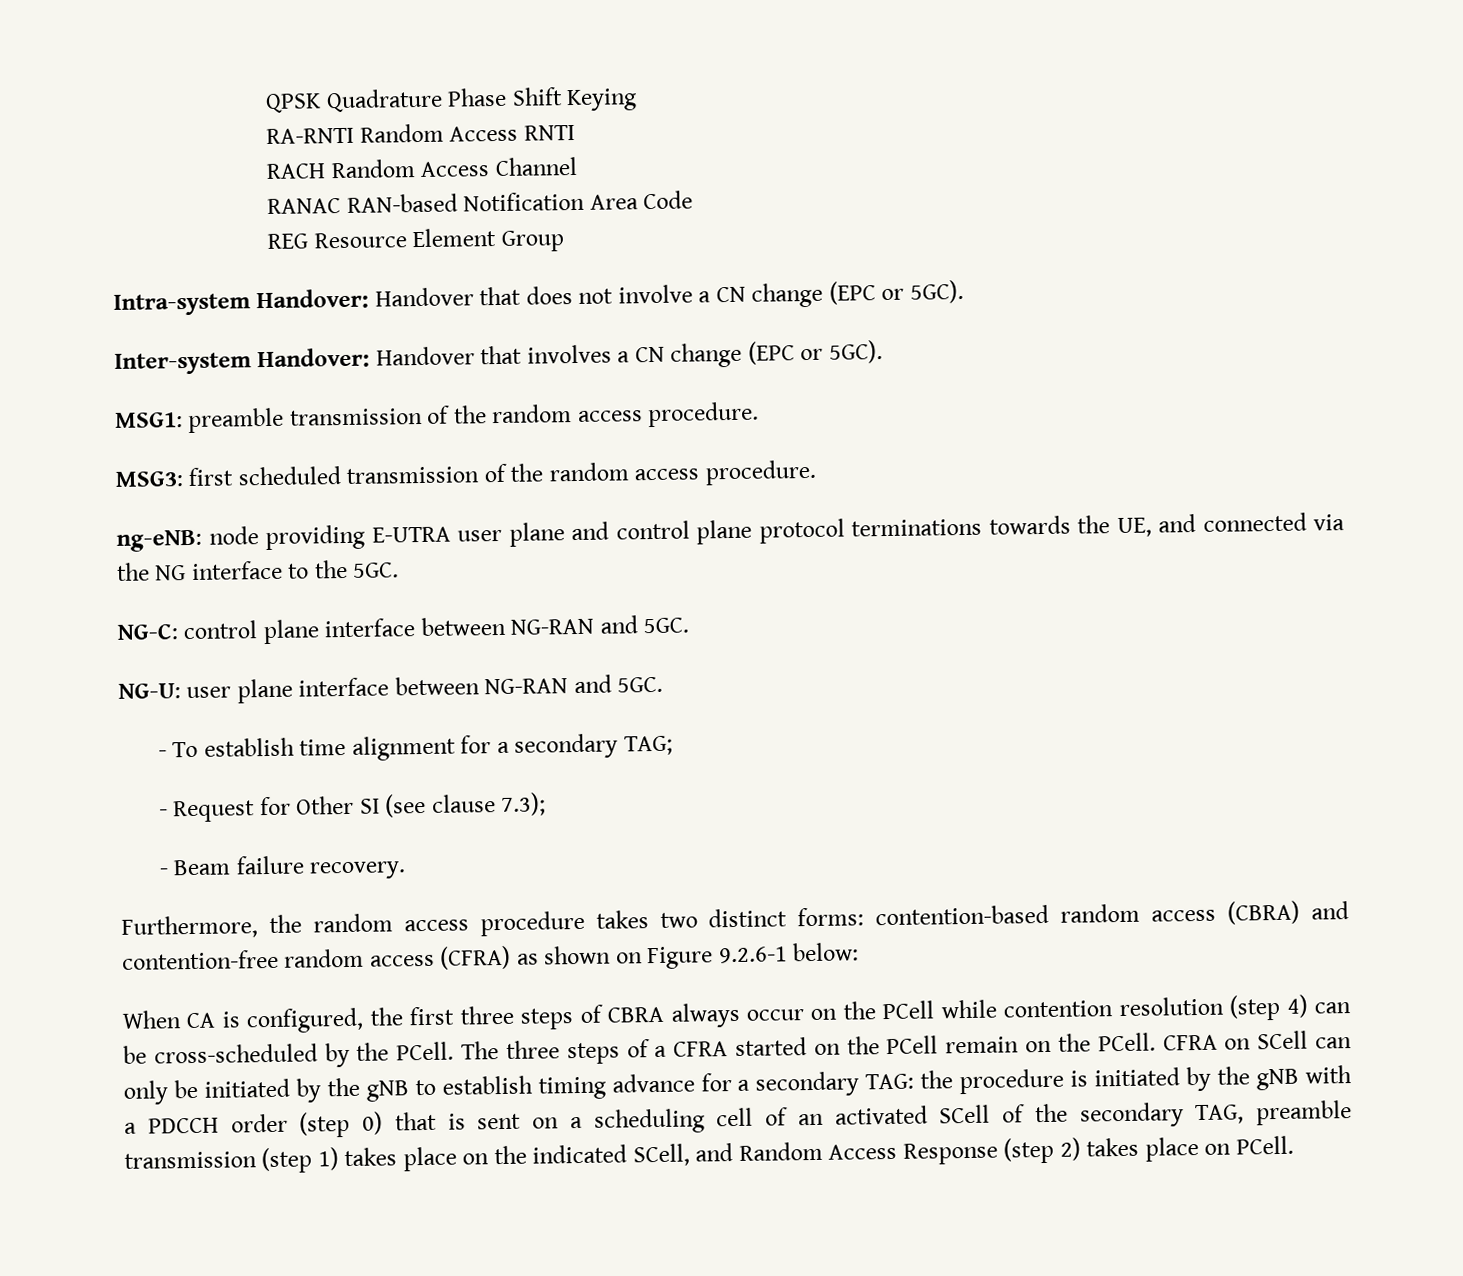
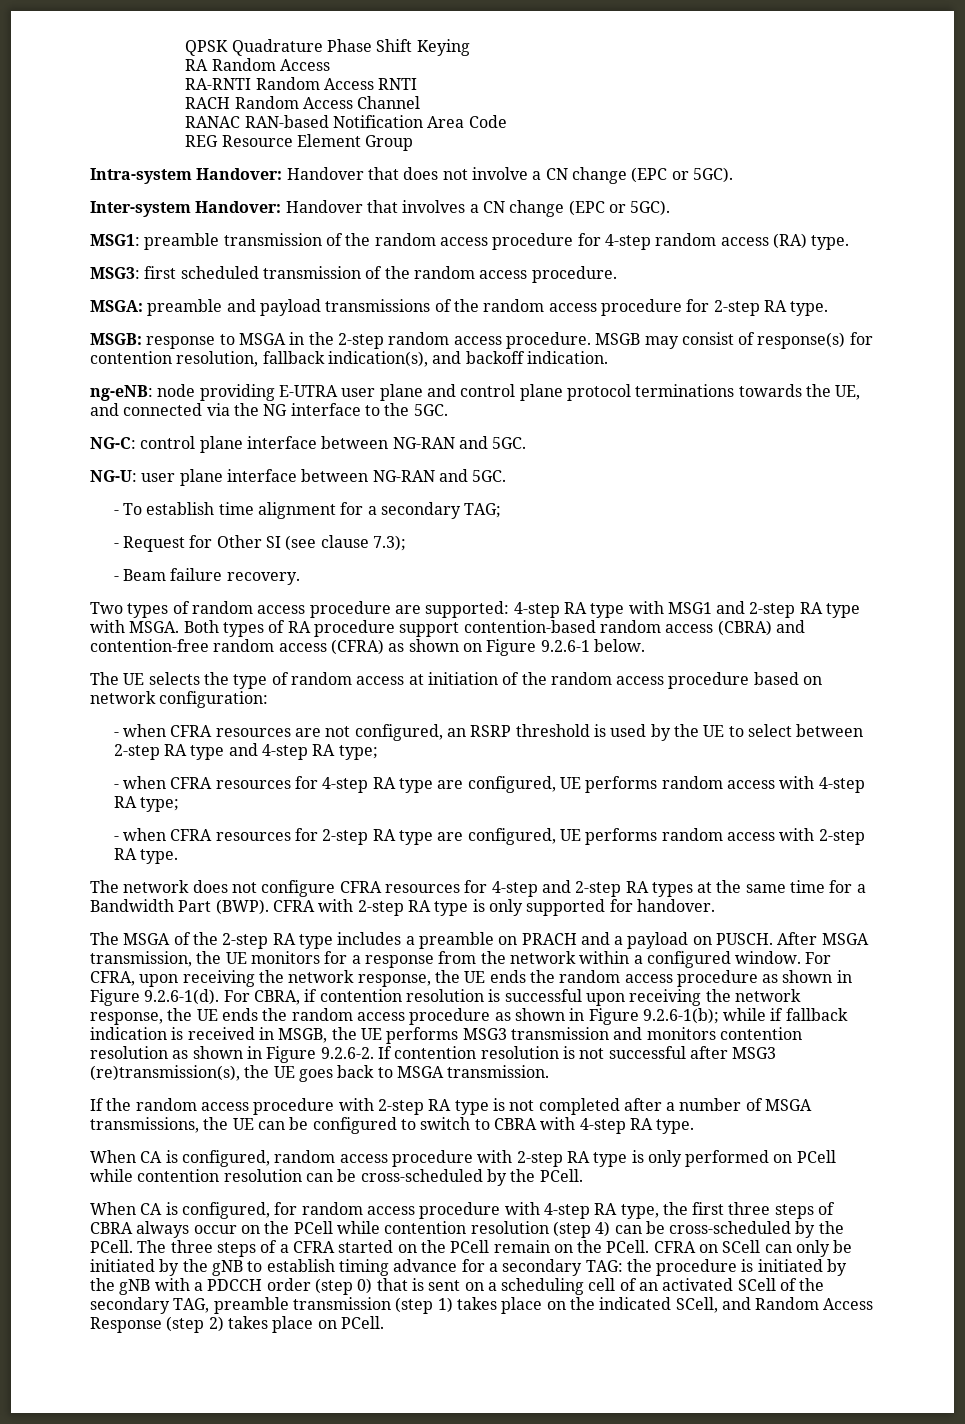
+ RA Random Access
- MSG1: preamble transmission of the random access procedure.
+ MSG1: preamble transmission of the random access procedure for 4-step random access (RA) type.
+ MSGA: preamble and payload transmissions of the random access procedure for 2-step RA type.
+ MSGB: response to MSGA in the 2-step random access procedure. MSGB may consist of response(s) for contention resolution, fallback indication(s), and backoff indication.
- Furthermore, the random access procedure takes two distinct forms: contention-based random access (CBRA) and contention-free random access (CFRA) as shown on Figure 9.2.6-1 below:
- When CA is configured, the first three steps of CBRA always occur on the PCell while contention resolution (step 4) can be cross-scheduled by the PCell.
+ Two types of random access procedure are supported: 4-step RA type with MSG1 and 2-step RA type with MSGA. Both types of RA procedure support contention-based random access (CBRA) and contention-free random access (CFRA) as shown on Figure 9.2.6-1 below.
+ The UE selects the type of random access at initiation of the random access procedure based on network configuration:
+ - when CFRA resources are not configured, an RSRP threshold is used by the UE to select between 2-step RA type and 4-step RA type;
+ - when CFRA resources for 4-step RA type are configured, UE performs random access with 4-step RA type;
+ - when CFRA resources for 2-step RA type are configured, UE performs random access with 2-step RA type.
+ The network does not configure CFRA resources for 4-step and 2-step RA types at the same time for a Bandwidth Part (BWP). CFRA with 2-step RA type is only supported for handover.
+ The MSGA of the 2-step RA type includes a preamble on PRACH and a payload on PUSCH. After MSGA transmission, the UE monitors for a response from the network within a configured window. For CFRA, upon receiving the network response, the UE ends the random access procedure as shown in Figure 9.2.6-1(d). For CBRA, if contention resolution is successful upon receiving the network response, the UE ends the random access procedure as shown in Figure 9.2.6-1(b); while if fallback indication is received in MSGB, the UE performs MSG3 transmission and monitors contention resolution as shown in Figure 9.2.6-2. If contention resolution is not successful after MSG3 (re)transmission(s), the UE goes back to MSGA transmission.
+ If the random access procedure with 2-step RA type is not completed after a number of MSGA transmissions, the UE can be configured to switch to CBRA with 4-step RA type.
+ When CA is configured, random access procedure with 2-step RA type is only performed on PCell while contention resolution can be cross-scheduled by the PCell.
+ When CA is configured, for random access procedure with 4-step RA type, the first three steps of CBRA always occur on the PCell while contention resolution (step 4) can be cross-scheduled by the PCell.

